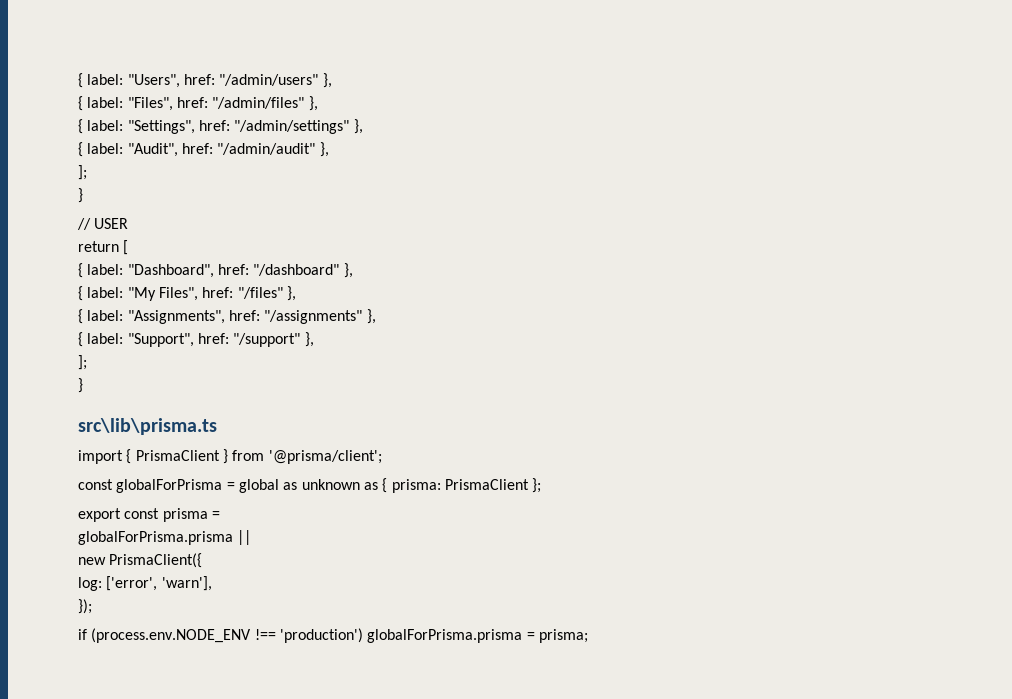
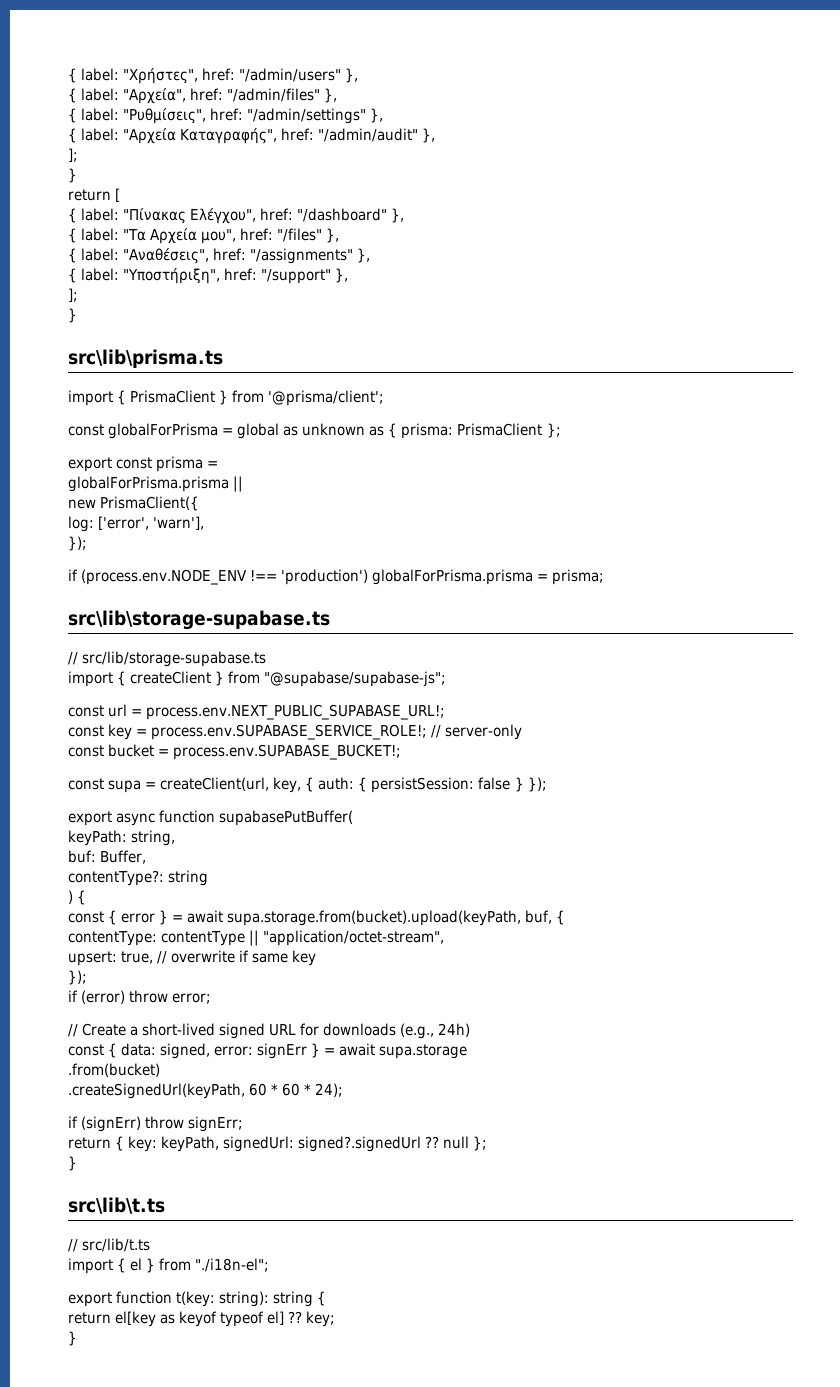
- { label: "Users", href: "/admin/users" },
+ { label: "Χρήστες", href: "/admin/users" },
- { label: "Files", href: "/admin/files" },
+ { label: "Αρχεία", href: "/admin/files" },
- { label: "Settings", href: "/admin/settings" },
+ { label: "Ρυθμίσεις", href: "/admin/settings" },
- { label: "Audit", href: "/admin/audit" },
+ { label: "Αρχεία Καταγραφής", href: "/admin/audit" },
- // USER
- { label: "Dashboard", href: "/dashboard" },
+ { label: "Πίνακας Ελέγχου", href: "/dashboard" },
- { label: "My Files", href: "/files" },
+ { label: "Τα Αρχεία μου", href: "/files" },
- { label: "Assignments", href: "/assignments" },
+ { label: "Αναθέσεις", href: "/assignments" },
- { label: "Support", href: "/support" },
+ { label: "Υποστήριξη", href: "/support" },
+ src\lib\storage-supabase.ts
+ // src/lib/storage-supabase.ts
+ import { createClient } from "@supabase/supabase-js";
+ const url = process.env.NEXT_PUBLIC_SUPABASE_URL!;
+ const key = process.env.SUPABASE_SERVICE_ROLE!; // server-only
+ const bucket = process.env.SUPABASE_BUCKET!;
+ const supa = createClient(url, key, { auth: { persistSession: false } });
+ export async function supabasePutBuffer(
+ keyPath: string,
+ buf: Buffer,
+ contentType?: string
+ ) {
+ const { error } = await supa.storage.from(bucket).upload(keyPath, buf, {
+ contentType: contentType || "application/octet-stream",
+ upsert: true, // overwrite if same key
+ });
+ if (error) throw error;
+ // Create a short-lived signed URL for downloads (e.g., 24h)
+ const { data: signed, error: signErr } = await supa.storage
+ .from(bucket)
+ .createSignedUrl(keyPath, 60 * 60 * 24);
+ if (signErr) throw signErr;
+ return { key: keyPath, signedUrl: signed?.signedUrl ?? null };
+ }
+ src\lib\t.ts
+ // src/lib/t.ts
+ import { el } from "./i18n-el";
+ export function t(key: string): string {
+ return el[key as keyof typeof el] ?? key;
+ }

